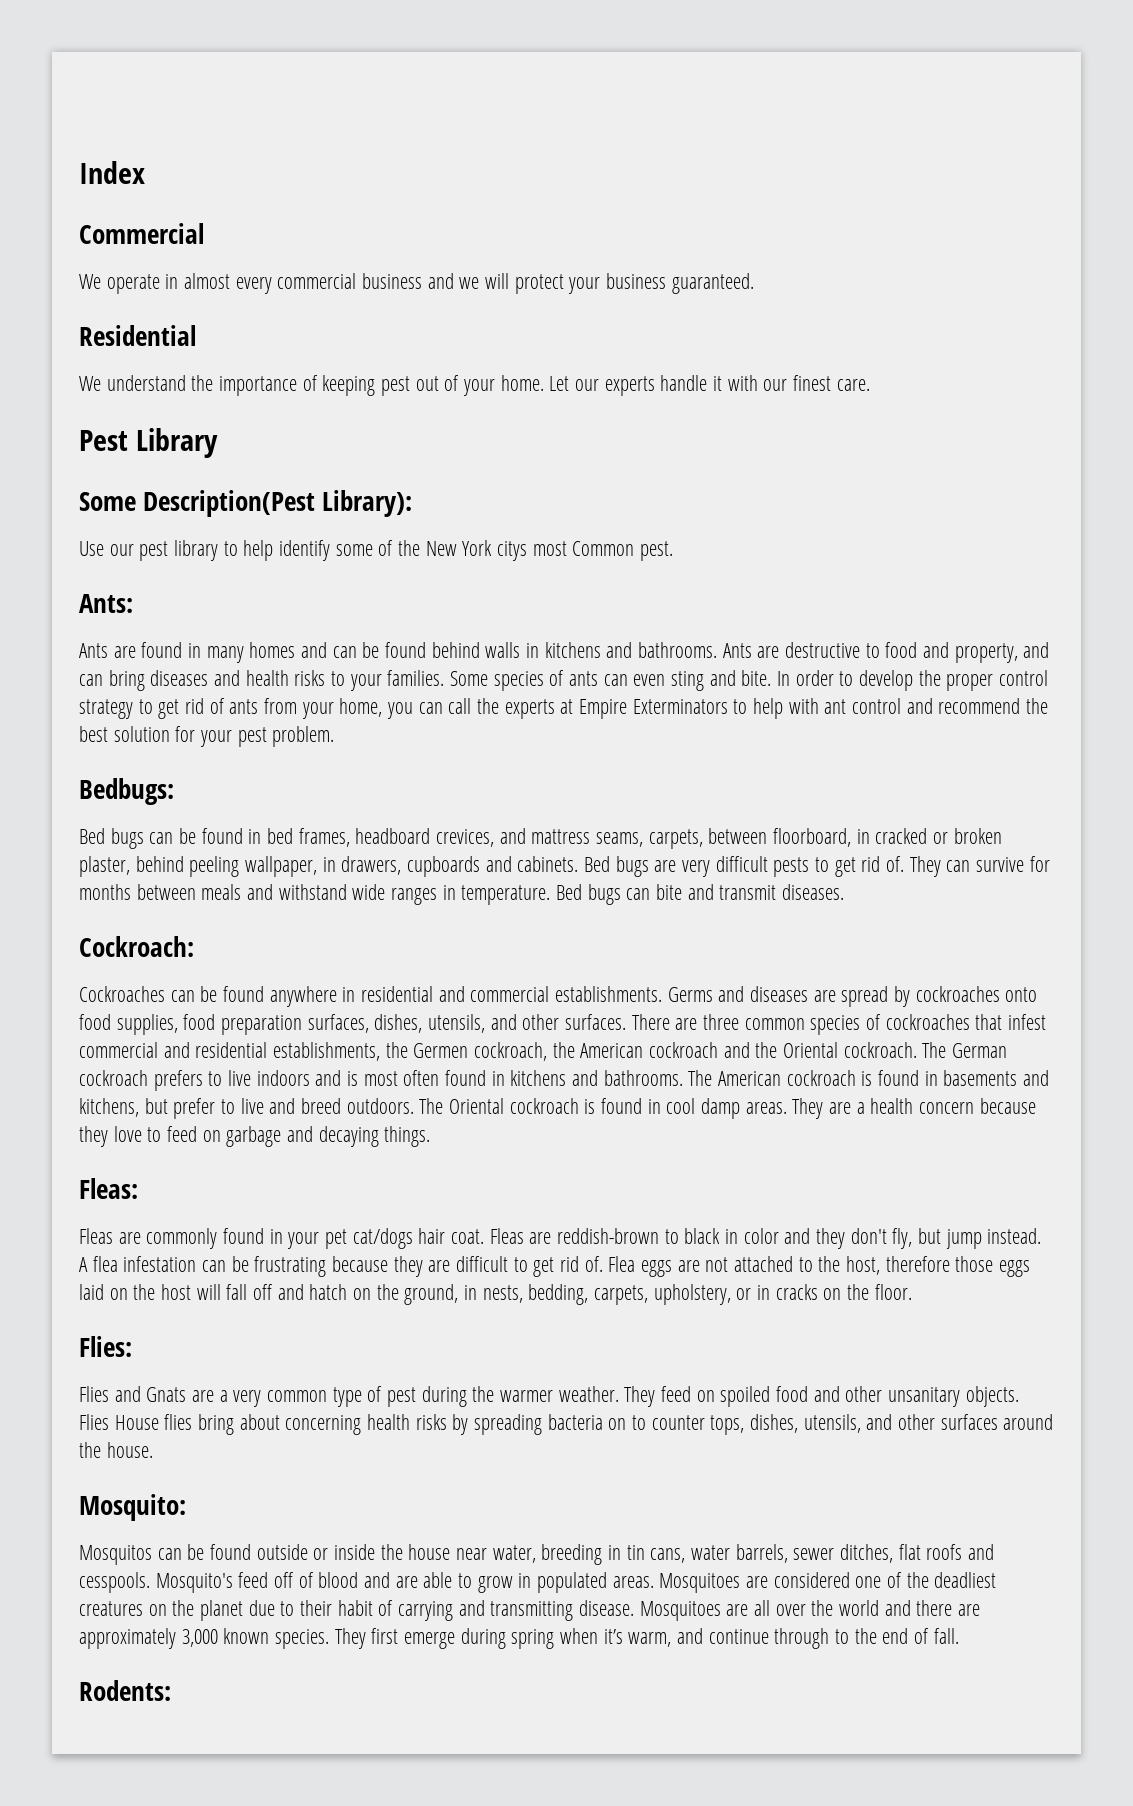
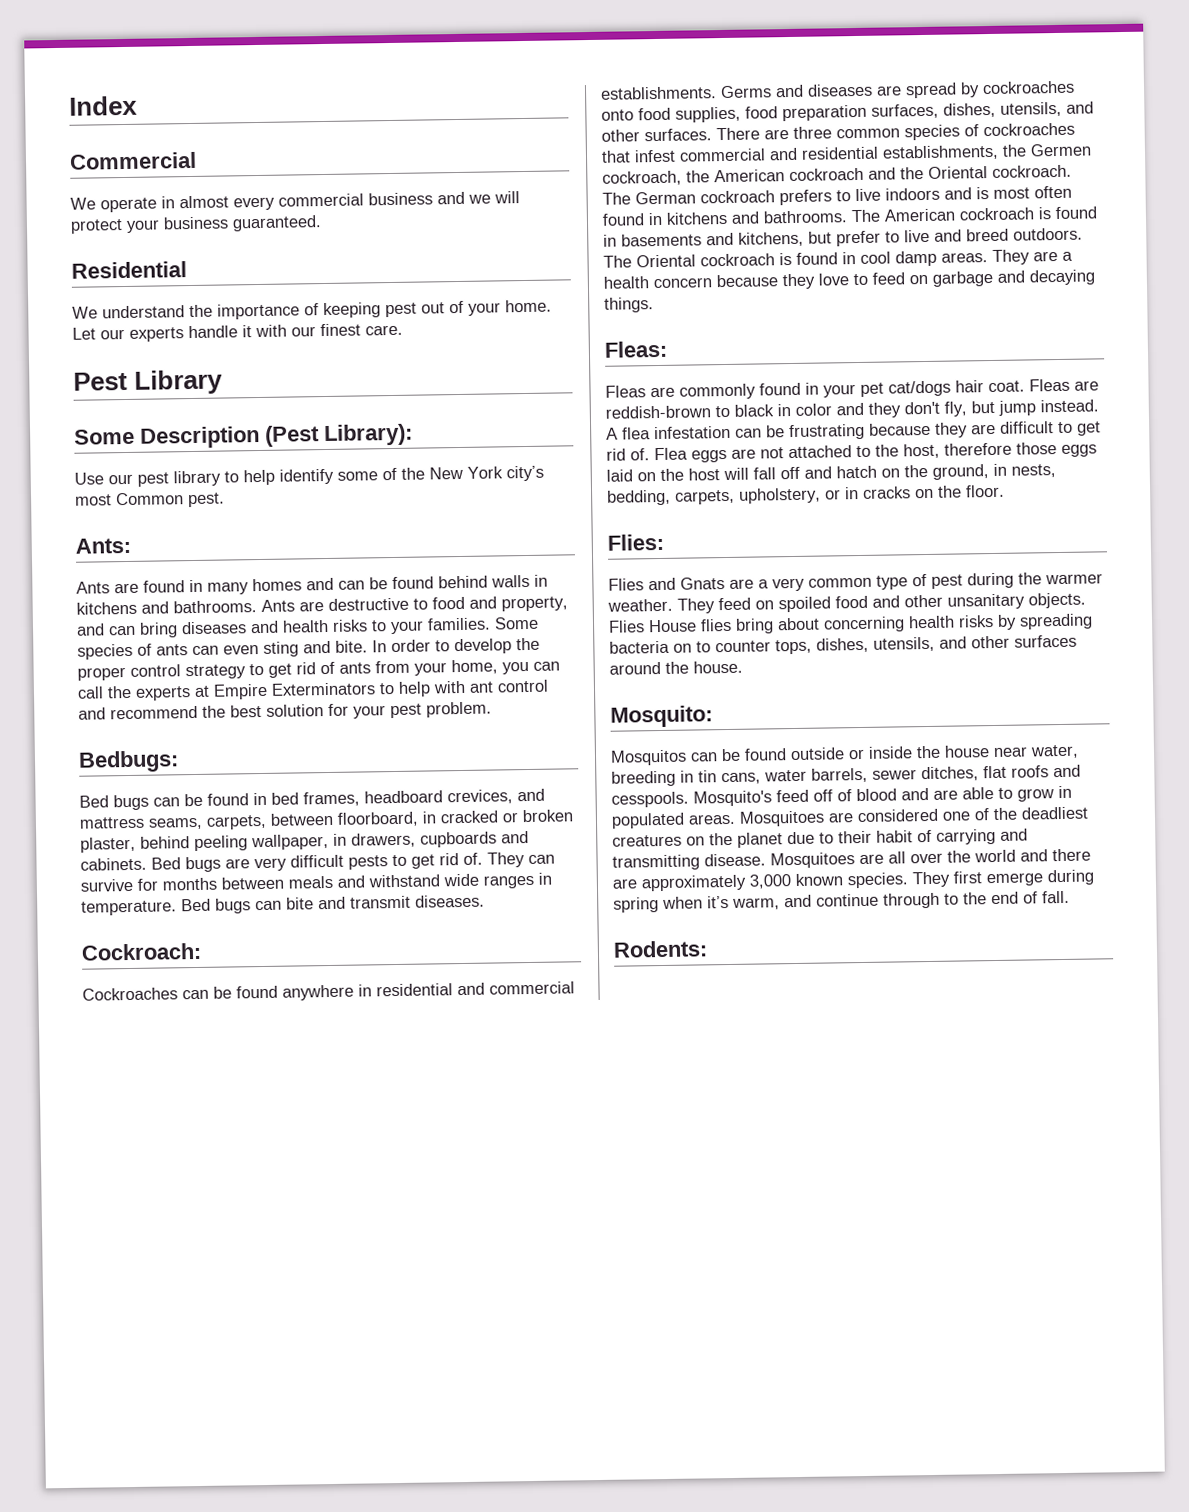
- Some Description(Pest Library):
+ Some Description (Pest Library):
- Use our pest library to help identify some of the New York citys most Common pest.
+ Use our pest library to help identify some of the New York city’s most Common pest.

